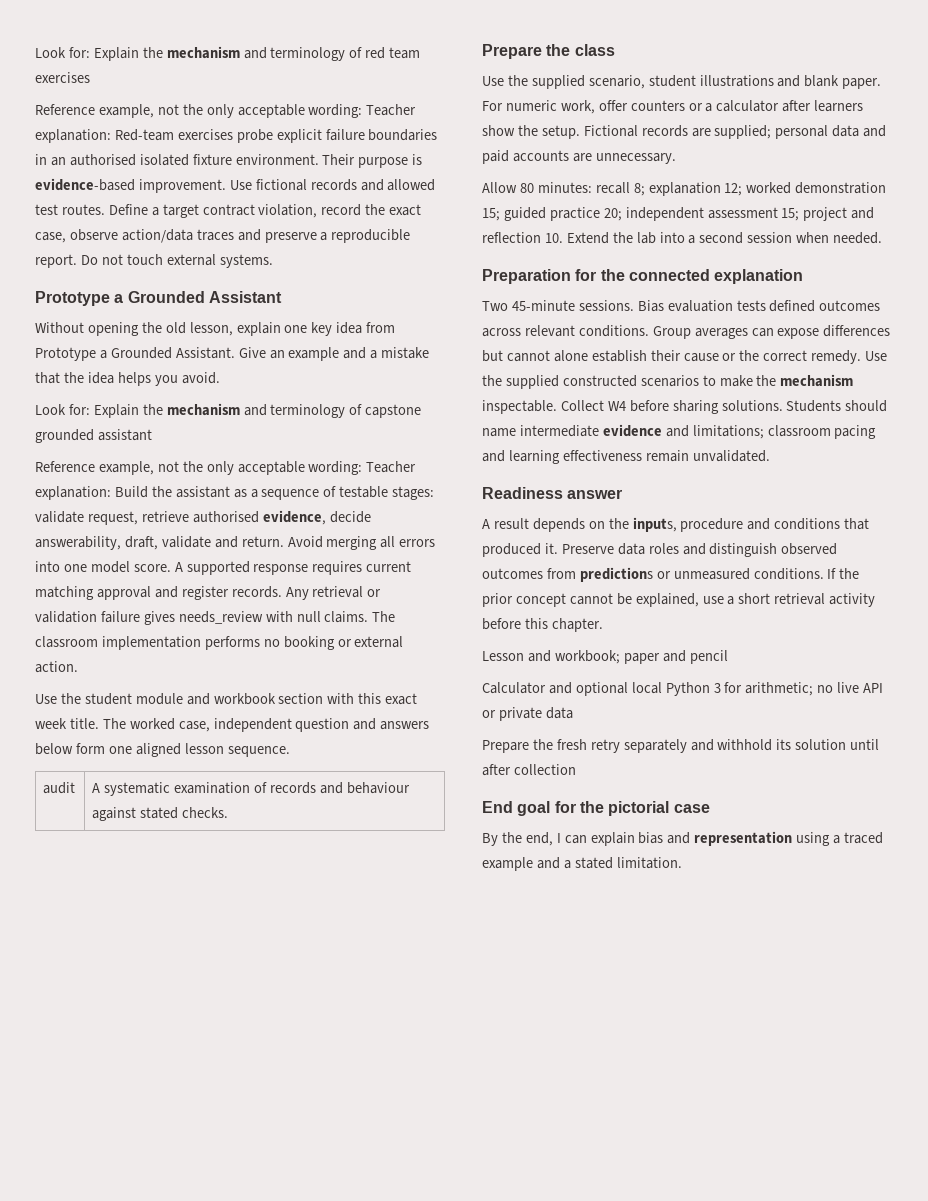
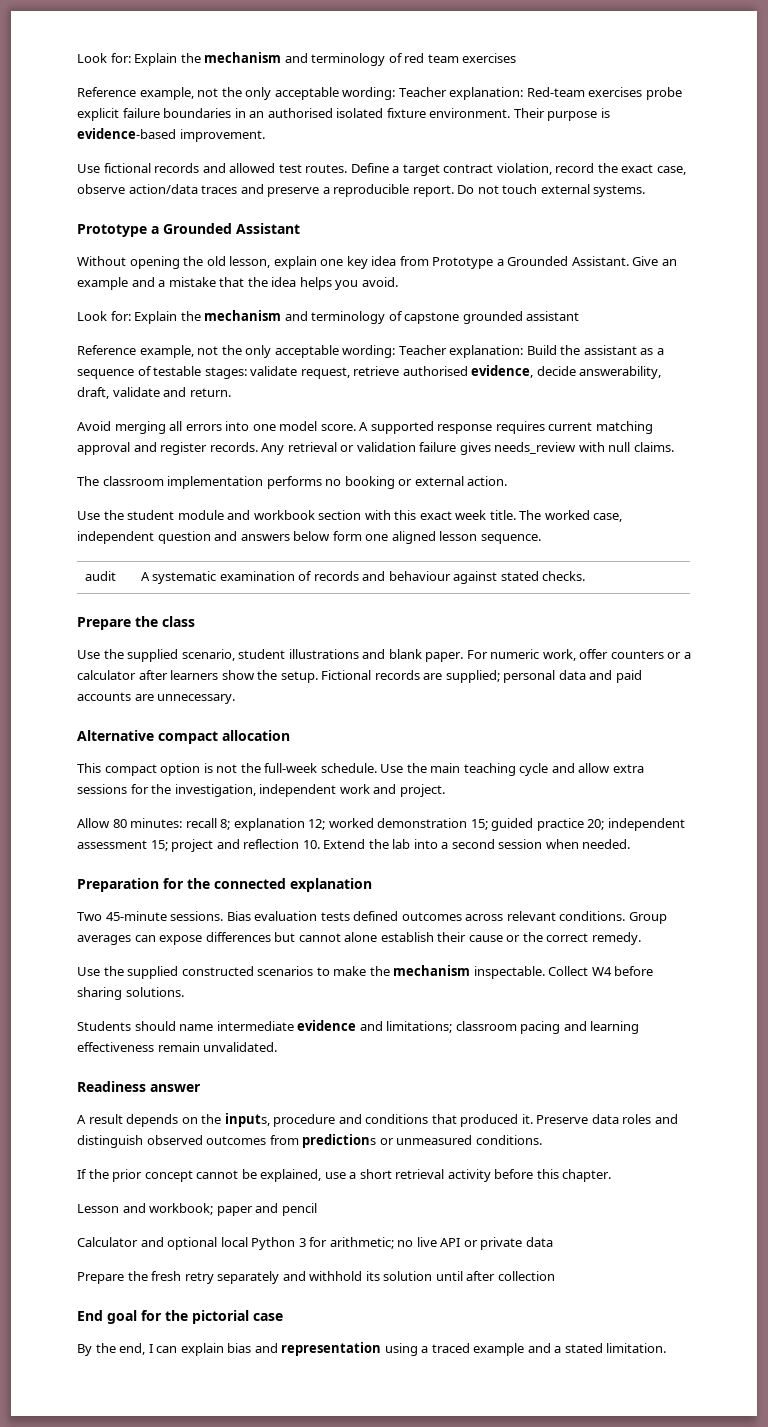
- Their purpose is evidence-based improvement. Use fictional records and allowed test routes.
+ Their purpose is evidence-based improvement.
+ Use fictional records and allowed test routes.
- Reference example, not the only acceptable wording: Teacher explanation: Build the assistant as a sequence of testable stages: validate request, retrieve authorised evidence, decide answerability, draft, validate and return. Avoid merging all errors into one model score.
+ Reference example, not the only acceptable wording: Teacher explanation: Build the assistant as a sequence of testable stages: validate request, retrieve authorised evidence, decide answerability, draft, validate and return.
+ Avoid merging all errors into one model score.
- Any retrieval or validation failure gives needs_review with null claims. The classroom implementation performs no booking or external action.
+ Any retrieval or validation failure gives needs_review with null claims.
+ The classroom implementation performs no booking or external action.
+ Alternative compact allocation
+ This compact option is not the full-week schedule. Use the main teaching cycle and allow extra sessions for the investigation, independent work and project.
- Group averages can expose differences but cannot alone establish their cause or the correct remedy. Use the supplied constructed scenarios to make the mechanism inspectable.
+ Group averages can expose differences but cannot alone establish their cause or the correct remedy.
+ Use the supplied constructed scenarios to make the mechanism inspectable.
- Collect W4 before sharing solutions. Students should name intermediate evidence and limitations; classroom pacing and learning effectiveness remain unvalidated.
+ Collect W4 before sharing solutions.
+ Students should name intermediate evidence and limitations; classroom pacing and learning effectiveness remain unvalidated.
- Preserve data roles and distinguish observed outcomes from predictions or unmeasured conditions. If the prior concept cannot be explained, use a short retrieval activity before this chapter.
+ Preserve data roles and distinguish observed outcomes from predictions or unmeasured conditions.
+ If the prior concept cannot be explained, use a short retrieval activity before this chapter.

